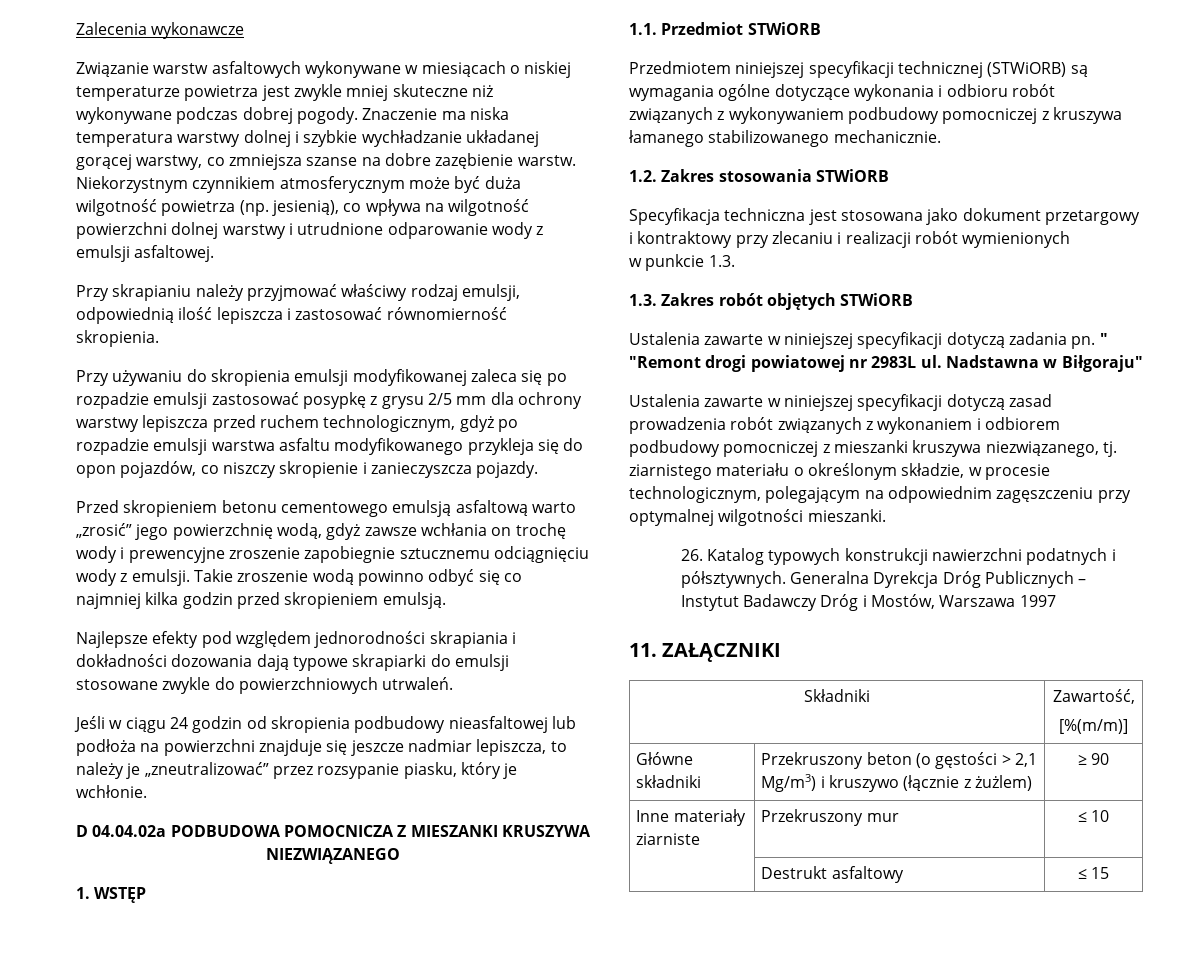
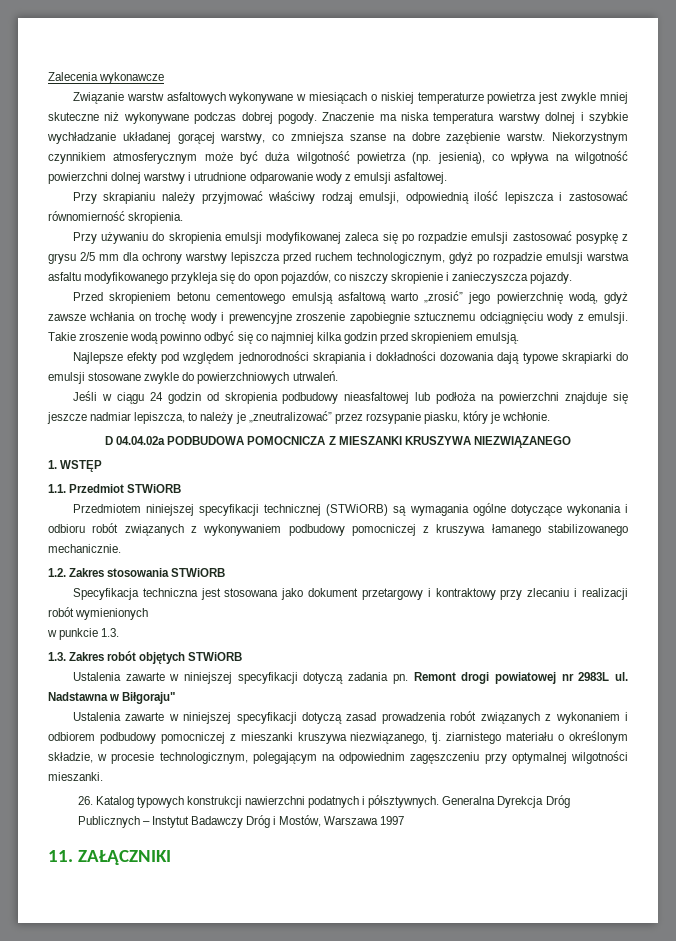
- " "Remont drogi powiatowej nr 2983L ul.
+ Remont drogi powiatowej nr 2983L ul.
- Składniki | Zawartość,
- [%(m/m)]
- Główne składniki | Przekruszony beton (o gęstości > 2,1 Mg/m3) i kruszywo (łącznie z żużlem) | ≥ 90
- Inne materiały ziarniste | Przekruszony mur | ≤ 10
- | Destrukt asfaltowy | ≤ 15

